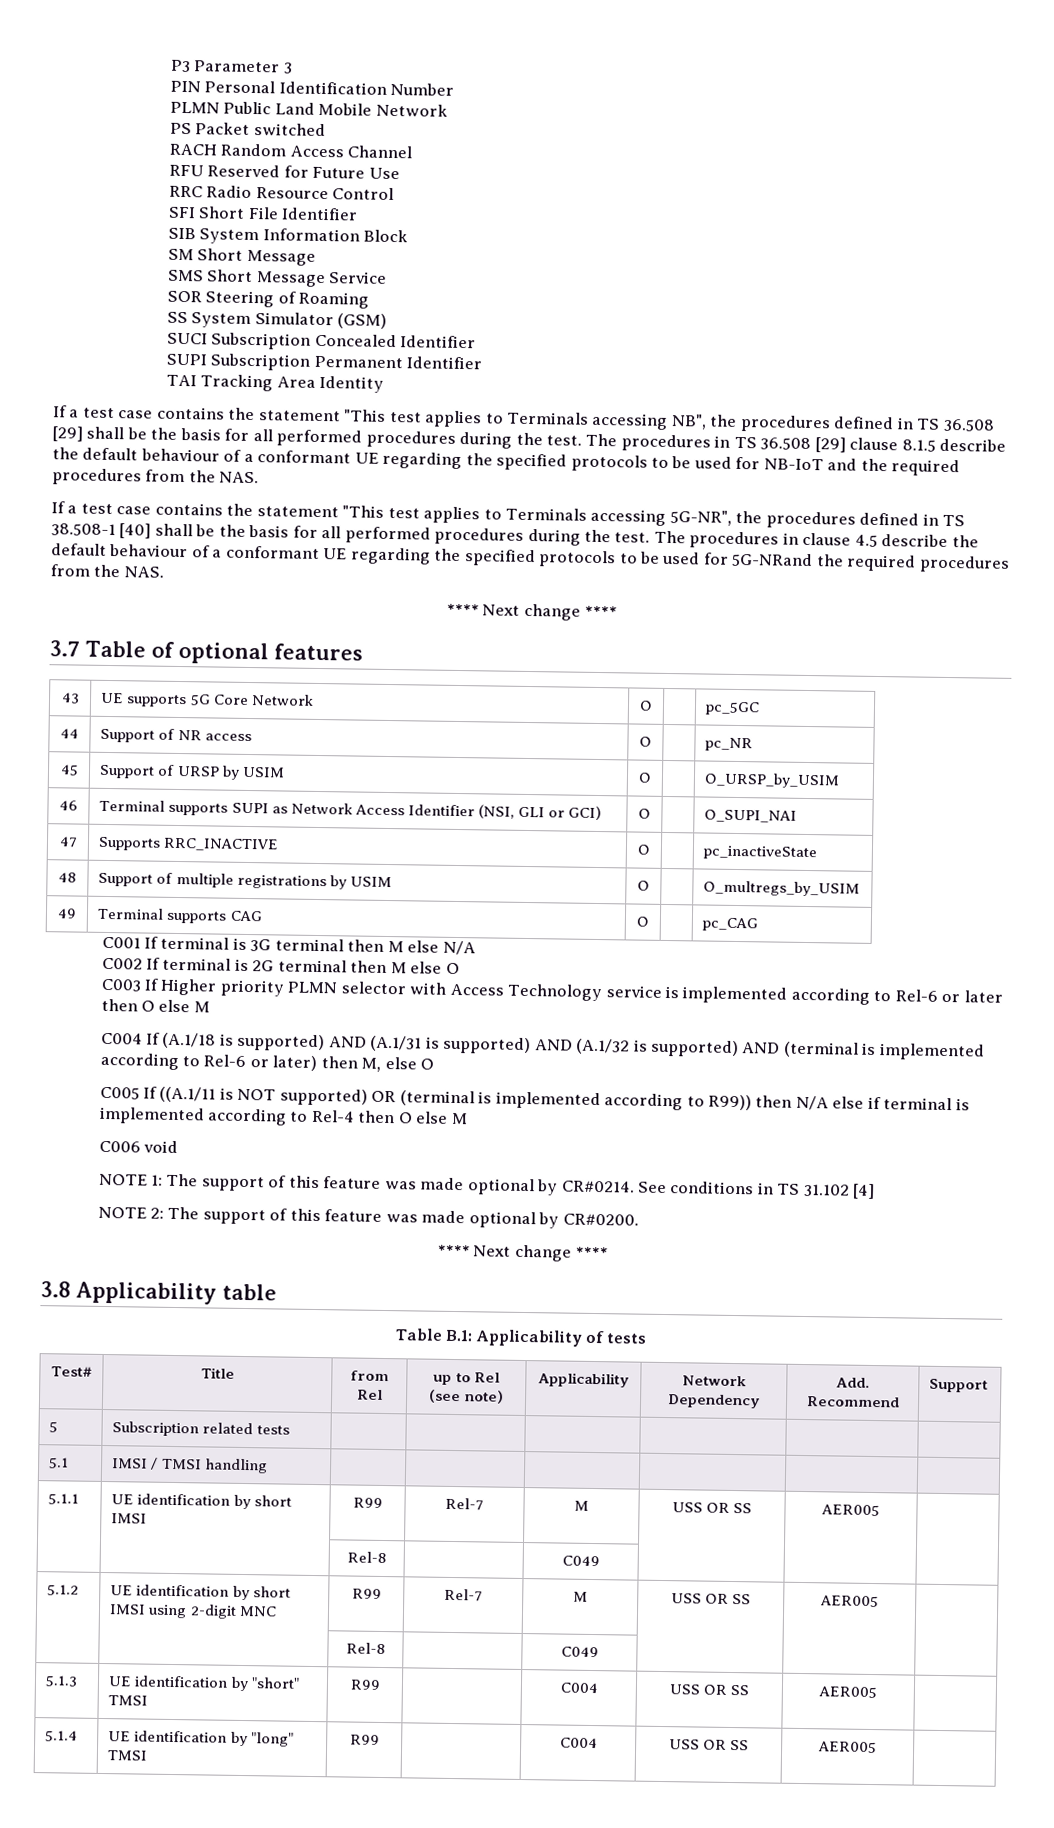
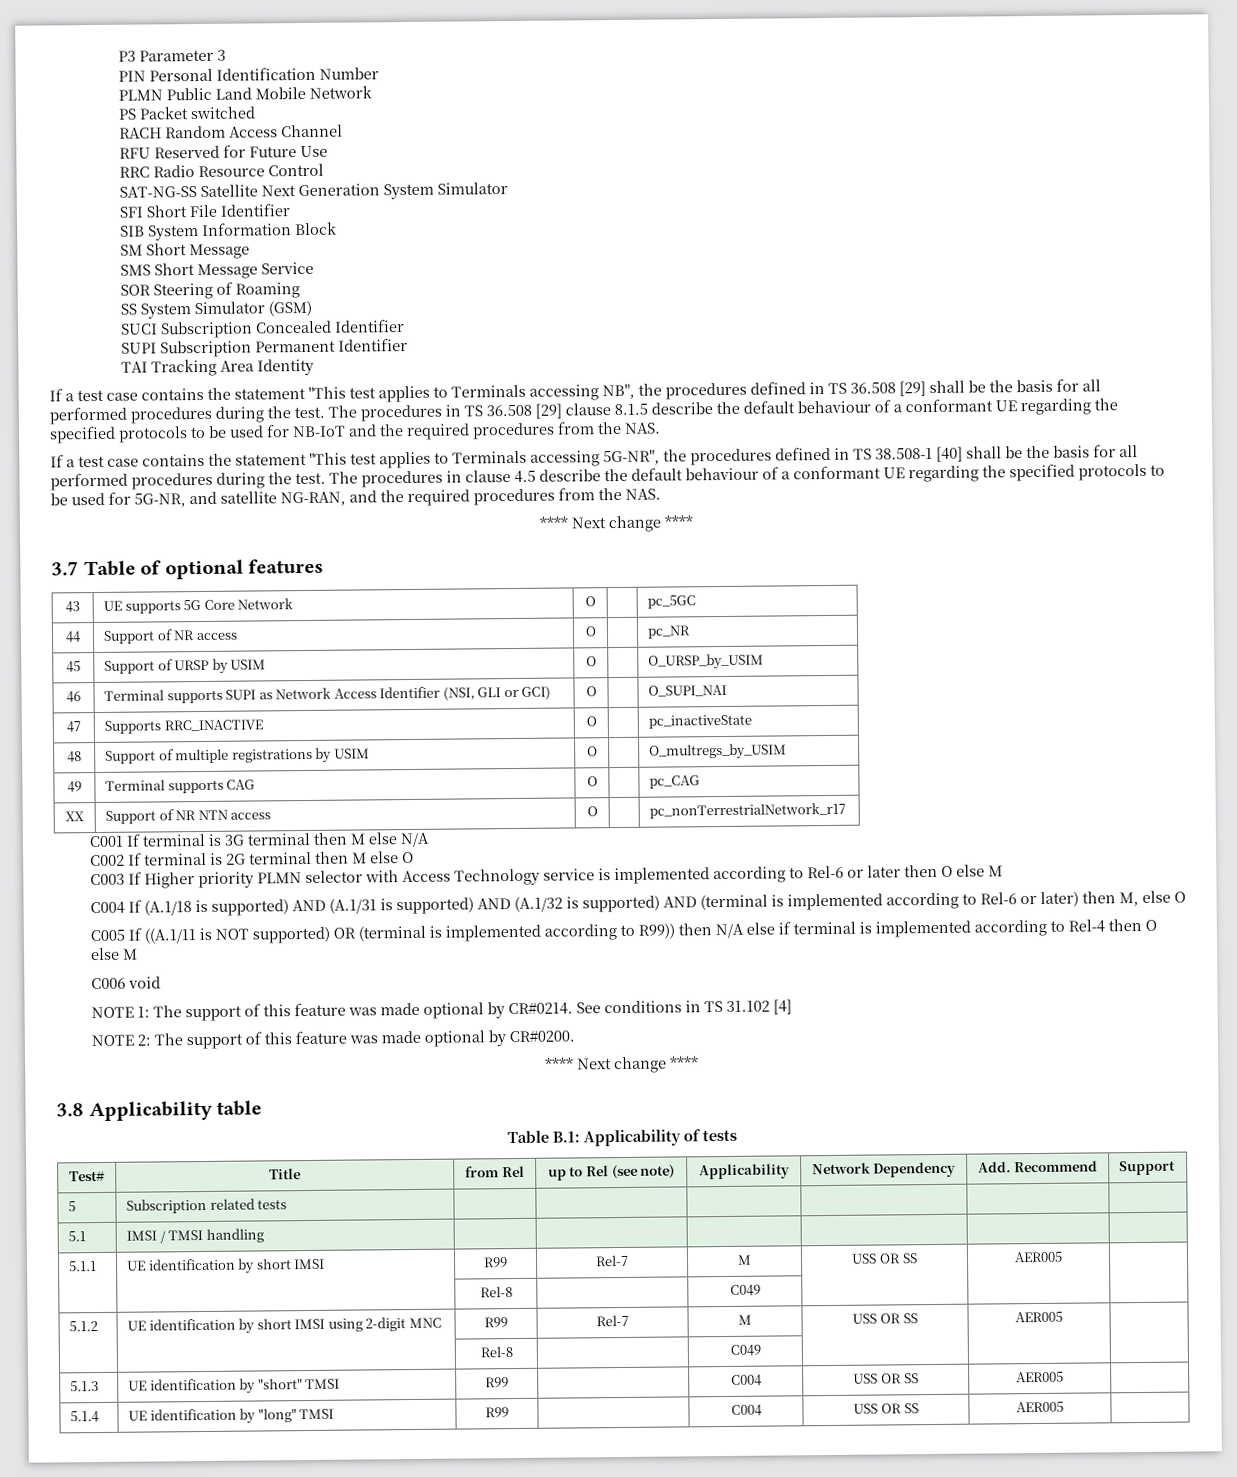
+ SAT-NG-SS Satellite Next Generation System Simulator
- The procedures in clause 4.5 describe the default behaviour of a conformant UE regarding the specified protocols to be used for 5G-NRand the required procedures from the NAS.
+ The procedures in clause 4.5 describe the default behaviour of a conformant UE regarding the specified protocols to be used for 5G-NR, and satellite NG-RAN, and the required procedures from the NAS.
+ XX | Support of NR NTN access | O | | pc_nonTerrestrialNetwork_r17

